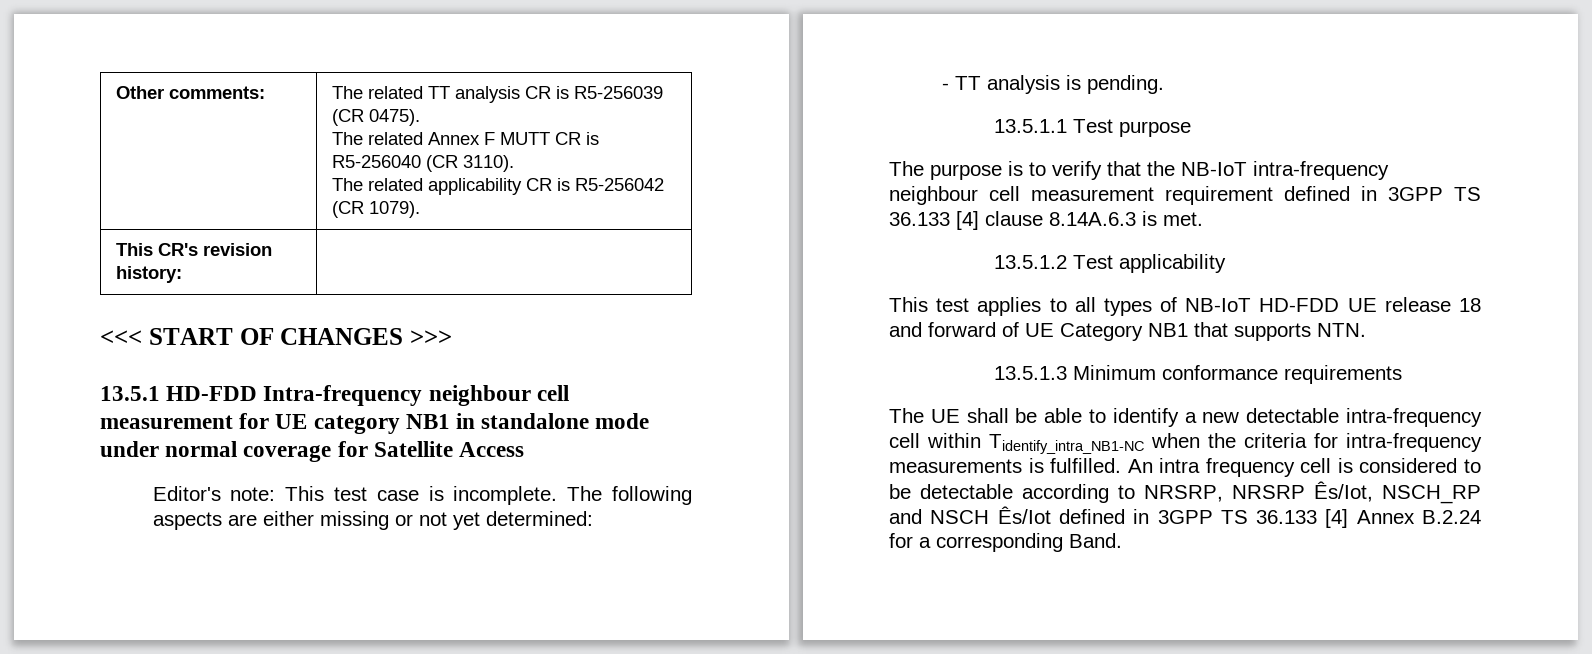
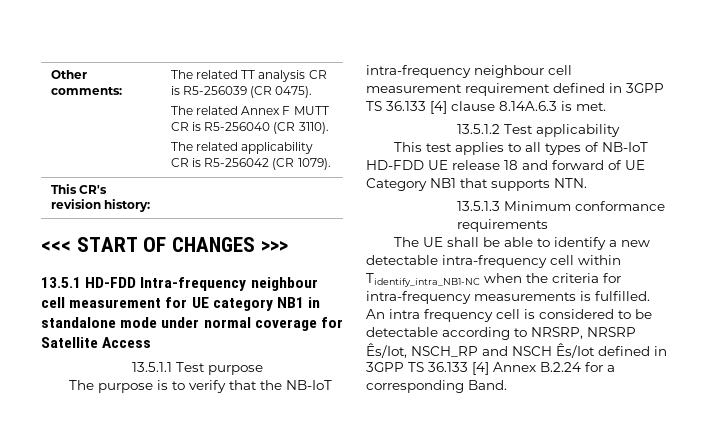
- Editor's note: This test case is incomplete. The following aspects are either missing or not yet determined:
- - TT analysis is pending.

